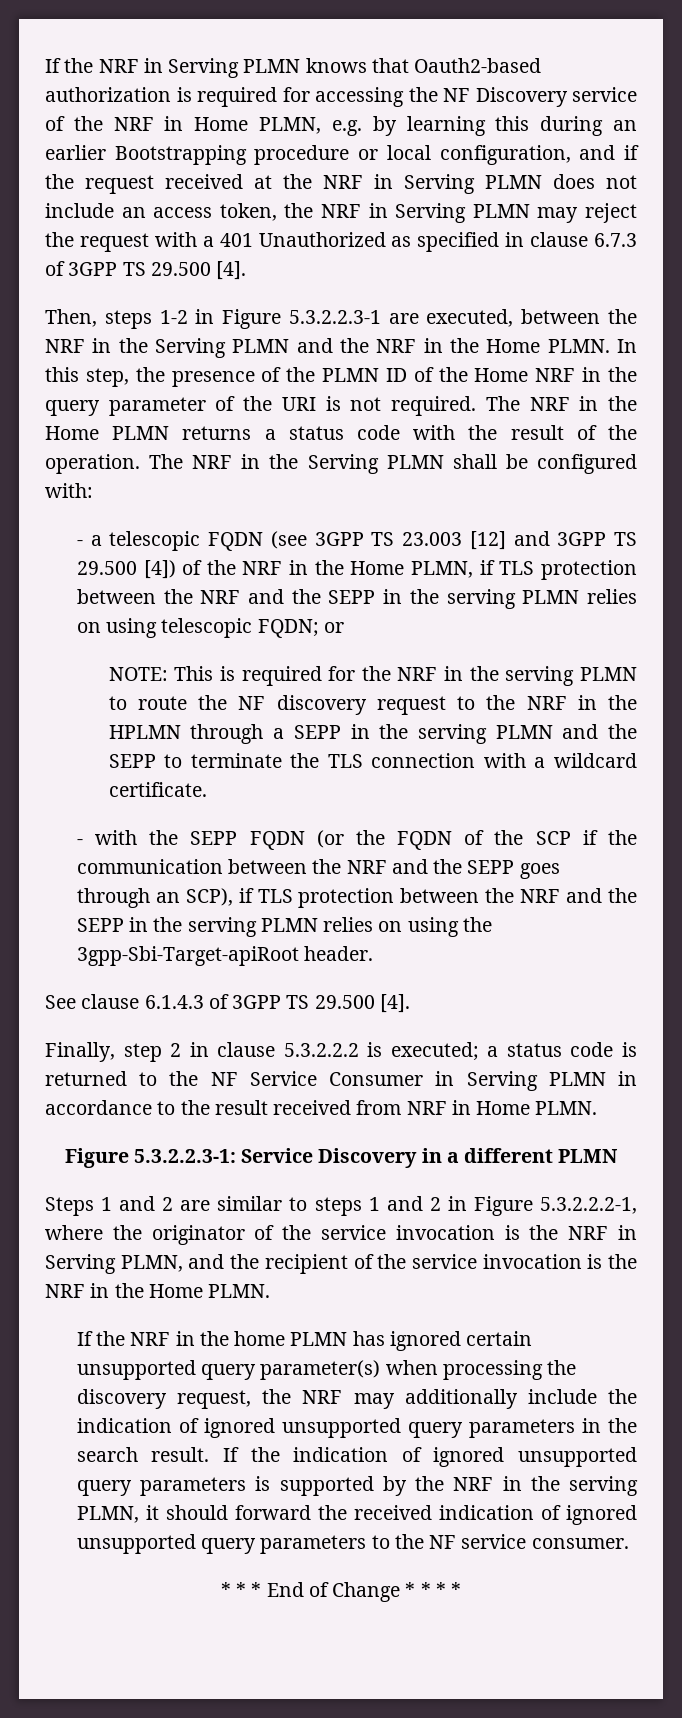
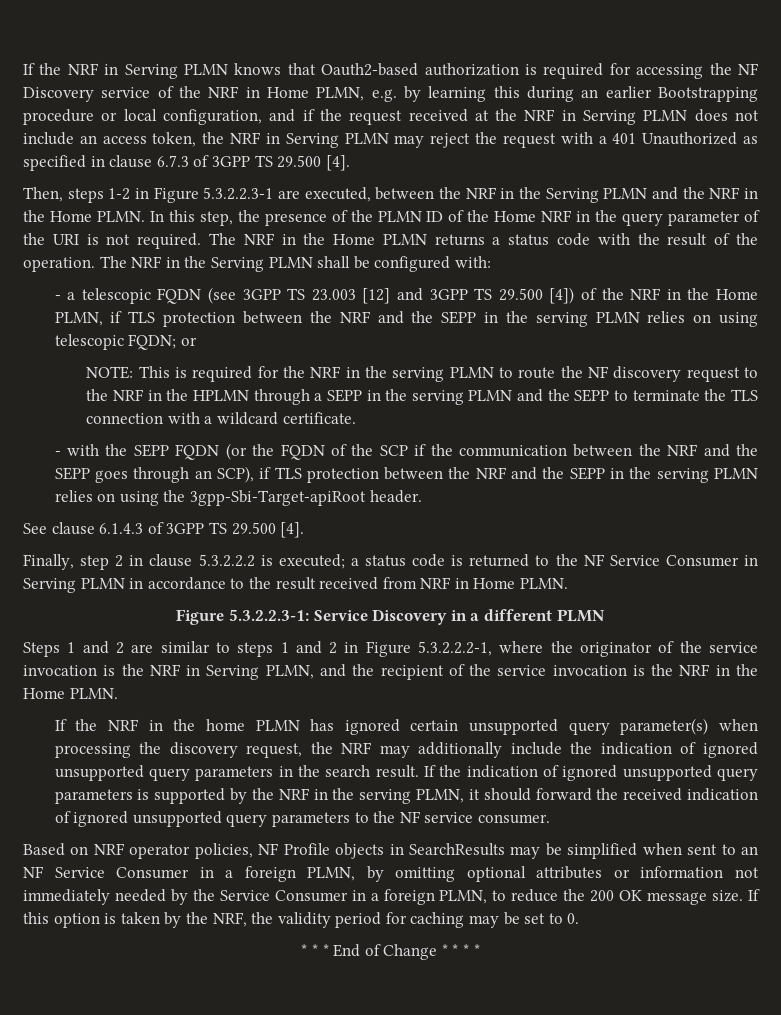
+ Based on NRF operator policies, NF Profile objects in SearchResults may be simplified when sent to an NF Service Consumer in a foreign PLMN, by omitting optional attributes or information not immediately needed by the Service Consumer in a foreign PLMN, to reduce the 200 OK message size. If this option is taken by the NRF, the validity period for caching may be set to 0.

